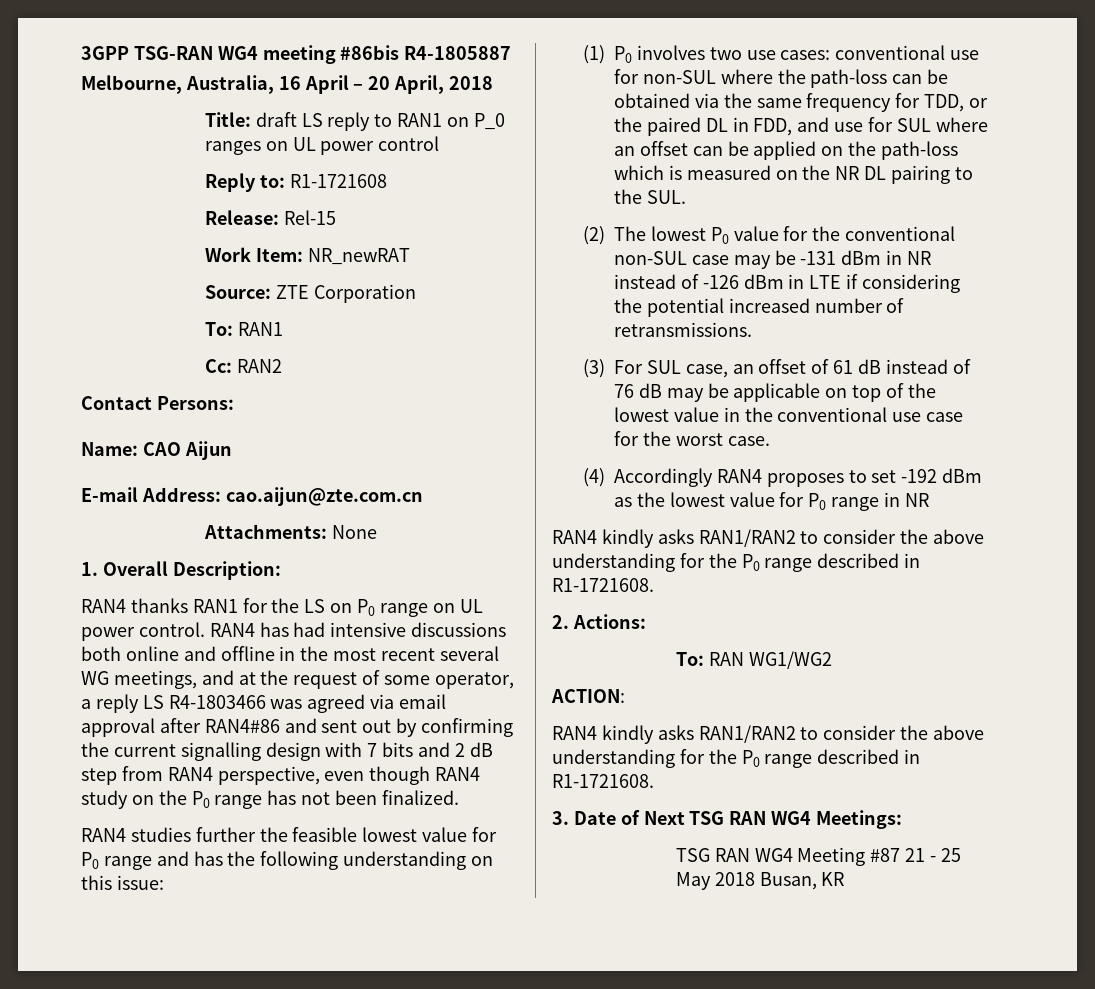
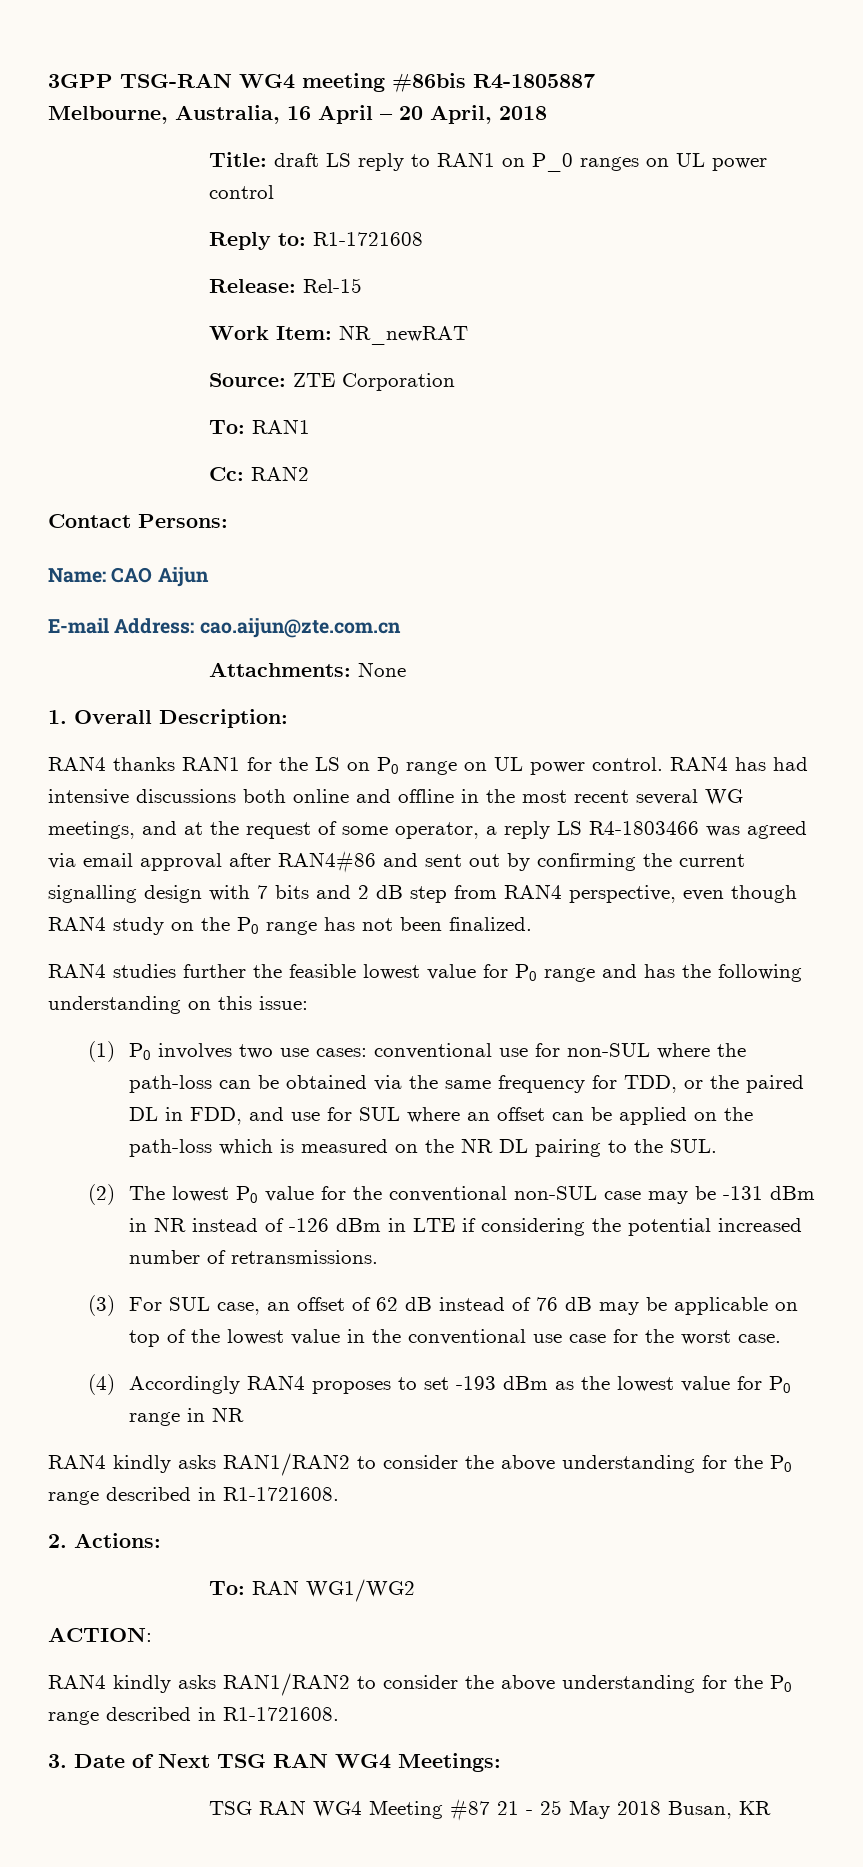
- (3) For SUL case, an offset of 61 dB instead of 76 dB may be applicable on top of the lowest value in the conventional use case for the worst case.
+ (3) For SUL case, an offset of 62 dB instead of 76 dB may be applicable on top of the lowest value in the conventional use case for the worst case.
- (4) Accordingly RAN4 proposes to set -192 dBm as the lowest value for P0 range in NR
+ (4) Accordingly RAN4 proposes to set -193 dBm as the lowest value for P0 range in NR

